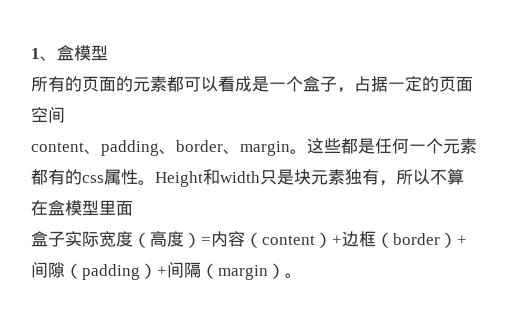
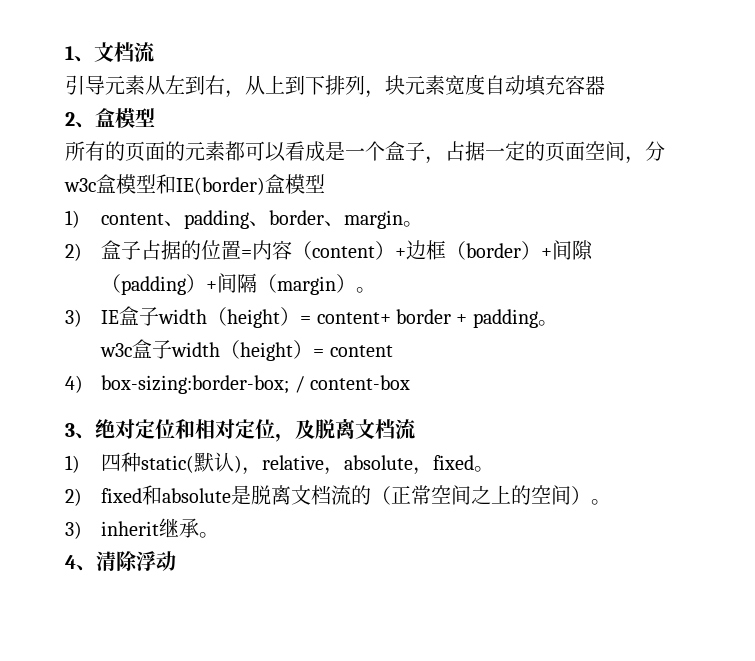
- 1、盒模型
+ 1、文档流
+ 引导元素从左到右，从上到下排列，块元素宽度自动填充容器
+ 2、盒模型
- 所有的页面的元素都可以看成是一个盒子，占据一定的页面空间
- content、padding、border、margin。这些都是任何一个元素都有的css属性。Height和width只是块元素独有，所以不算在盒模型里面
- 盒子实际宽度（高度）=内容（content）+边框（border）+间隙（padding）+间隔（margin）。
+ 所有的页面的元素都可以看成是一个盒子，占据一定的页面空间，分w3c盒模型和IE(border)盒模型
+ 1) content、padding、border、margin。
+ 2)盒子占据的位置=内容（content）+边框（border）+间隙（padding）+间隔（margin）。
+ 3) IE盒子width（height）= content+ border + padding。
+ w3c盒子width（height）= content
+ 4) box-sizing:border-box; / content-box
+ 3、绝对定位和相对定位，及脱离文档流
+ 1)四种static(默认)，relative，absolute，fixed。
+ 2) fixed和absolute是脱离文档流的（正常空间之上的空间）。
+ 3) inherit继承。
+ 4、清除浮动

